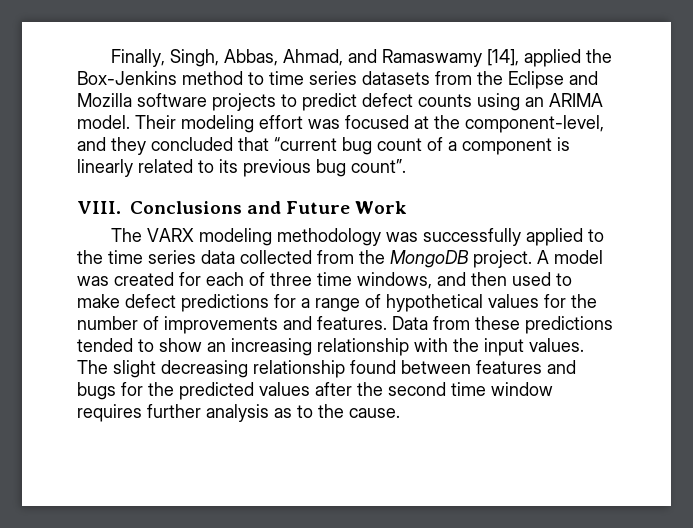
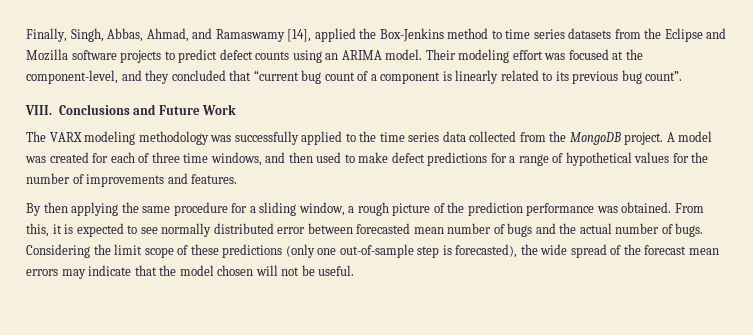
- A model was created for each of three time windows, and then used to make defect predictions for a range of hypothetical values for the number of improvements and features. Data from these predictions tended to show an increasing relationship with the input values. The slight decreasing relationship found between features and bugs for the predicted values after the second time window requires further analysis as to the cause.
+ A model was created for each of three time windows, and then used to make defect predictions for a range of hypothetical values for the number of improvements and features.
+ By then applying the same procedure for a sliding window, a rough picture of the prediction performance was obtained. From this, it is expected to see normally distributed error between forecasted mean number of bugs and the actual number of bugs. Considering the limit scope of these predictions (only one out-of-sample step is forecasted), the wide spread of the forecast mean errors may indicate that the model chosen will not be useful.

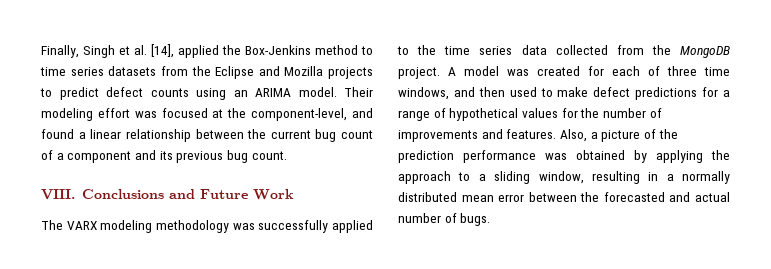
- Finally, Singh, Abbas, Ahmad, and Ramaswamy [14], applied the Box-Jenkins method to time series datasets from the Eclipse and Mozilla software projects to predict defect counts using an ARIMA model.
+ Finally, Singh et al. [14], applied the Box-Jenkins method to time series datasets from the Eclipse and Mozilla projects to predict defect counts using an ARIMA model.
- Their modeling effort was focused at the component-level, and they concluded that “current bug count of a component is linearly related to its previous bug count”.
+ Their modeling effort was focused at the component-level, and found a linear relationship between the current bug count of a component and its previous bug count.
- A model was created for each of three time windows, and then used to make defect predictions for a range of hypothetical values for the number of improvements and features.
- By then applying the same procedure for a sliding window, a rough picture of the prediction performance was obtained. From this, it is expected to see normally distributed error between forecasted mean number of bugs and the actual number of bugs. Considering the limit scope of these predictions (only one out-of-sample step is forecasted), the wide spread of the forecast mean errors may indicate that the model chosen will not be useful.
+ A model was created for each of three time windows, and then used to make defect predictions for a range of hypothetical values for the number of improvements and features. Also, a picture of the prediction performance was obtained by applying the approach to a sliding window, resulting in a normally distributed mean error between the forecasted and actual number of bugs.

